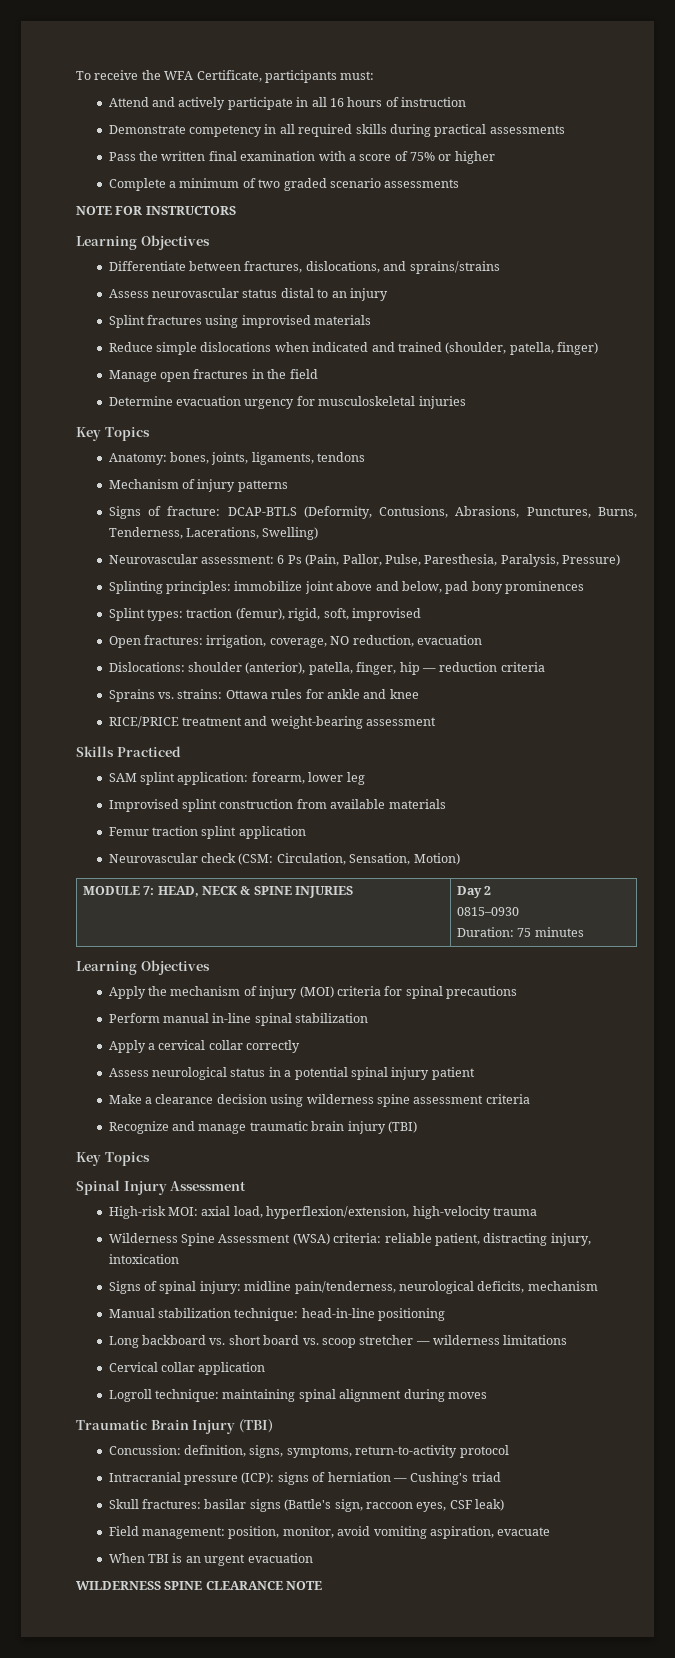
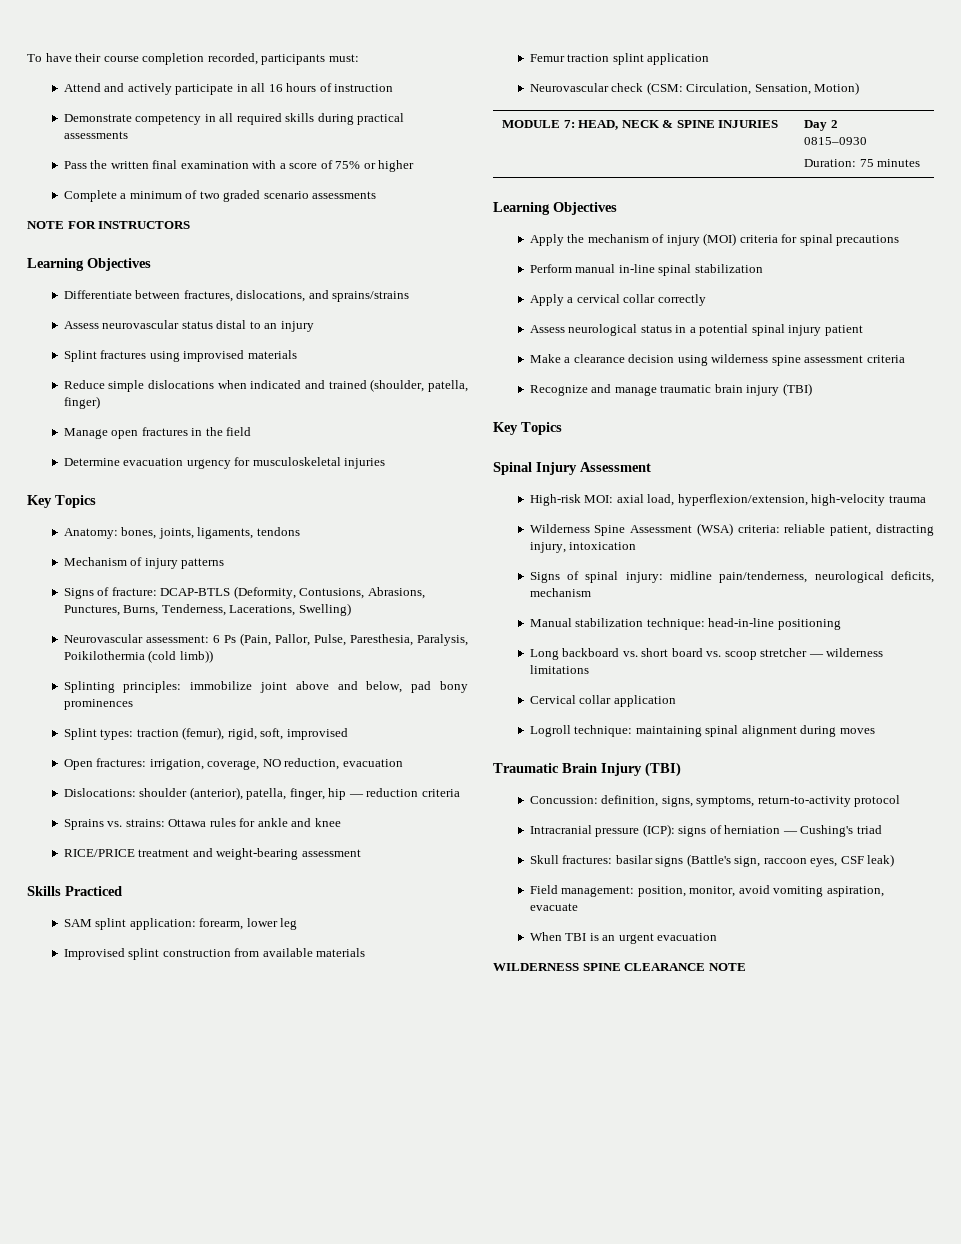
- To receive the WFA Certificate, participants must:
+ To have their course completion recorded, participants must:
- Neurovascular assessment: 6 Ps (Pain, Pallor, Pulse, Paresthesia, Paralysis, Pressure)
+ Neurovascular assessment: 6 Ps (Pain, Pallor, Pulse, Paresthesia, Paralysis, Poikilothermia (cold limb))

